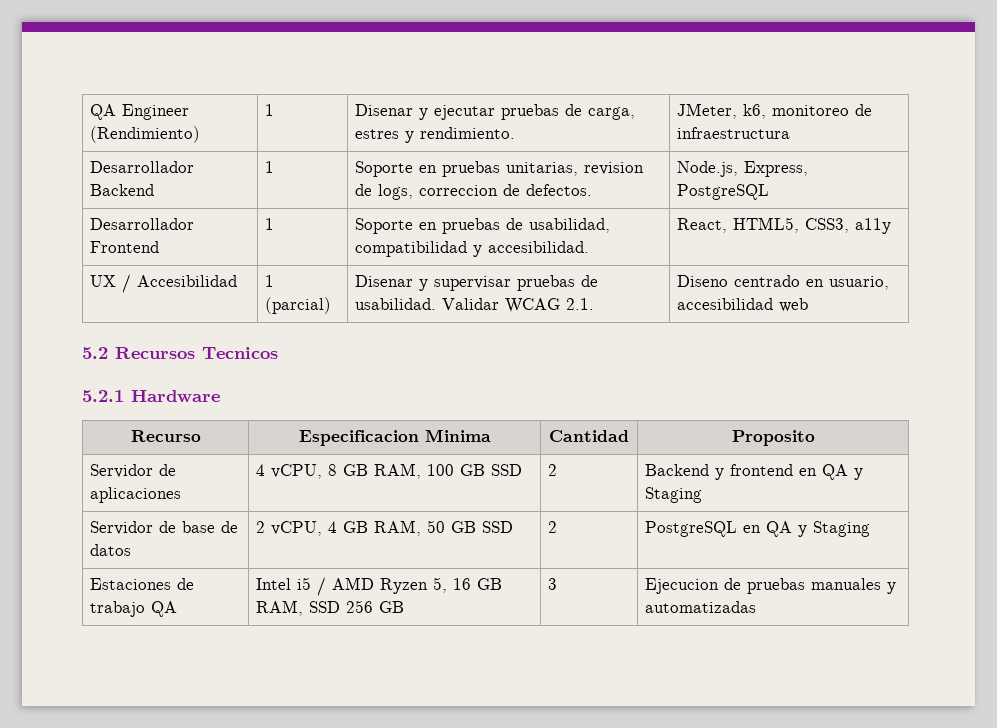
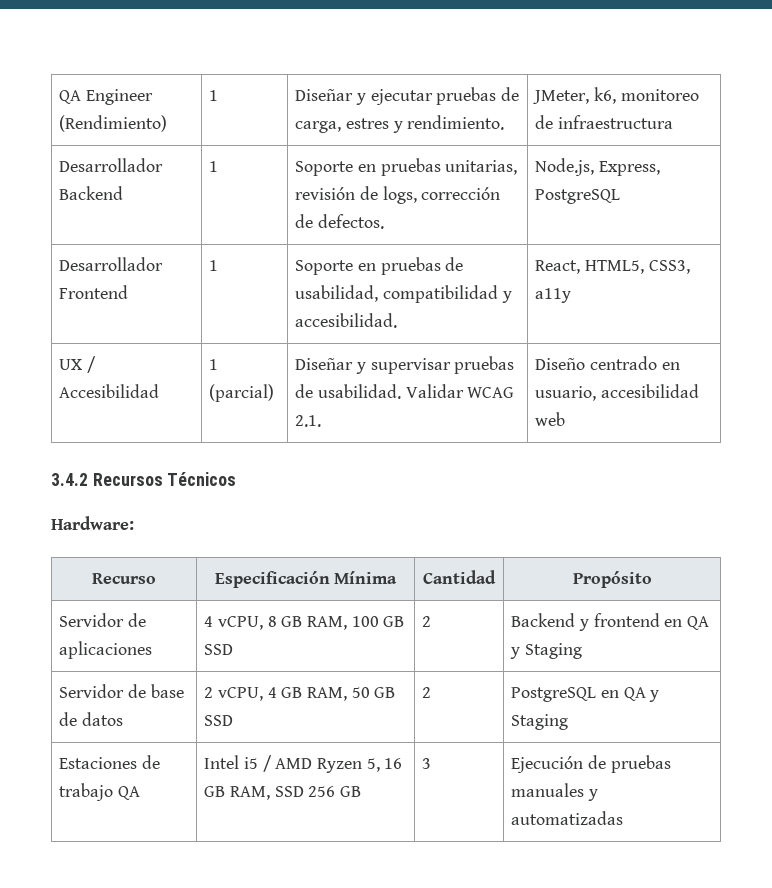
- QA Engineer (Rendimiento) | 1 | Disenar y ejecutar pruebas de carga, estres y rendimiento. | JMeter, k6, monitoreo de infraestructura
+ QA Engineer (Rendimiento) | 1 | Diseñar y ejecutar pruebas de carga, estres y rendimiento. | JMeter, k6, monitoreo de infraestructura
- Desarrollador Backend | 1 | Soporte en pruebas unitarias, revision de logs, correccion de defectos. | Node.js, Express, PostgreSQL
+ Desarrollador Backend | 1 | Soporte en pruebas unitarias, revisión de logs, corrección de defectos. | Node.js, Express, PostgreSQL
- UX / Accesibilidad | 1 (parcial) | Disenar y supervisar pruebas de usabilidad. Validar WCAG 2.1. | Diseno centrado en usuario, accesibilidad web
+ UX / Accesibilidad | 1 (parcial) | Diseñar y supervisar pruebas de usabilidad. Validar WCAG 2.1. | Diseño centrado en usuario, accesibilidad web
- 5.2 Recursos Tecnicos
- 5.2.1 Hardware
+ 3.4.2 Recursos Técnicos
+ Hardware:
- Recurso | Especificacion Minima | Cantidad | Proposito
+ Recurso | Especificación Mínima | Cantidad | Propósito
- Estaciones de trabajo QA | Intel i5 / AMD Ryzen 5, 16 GB RAM, SSD 256 GB | 3 | Ejecucion de pruebas manuales y automatizadas
+ Estaciones de trabajo QA | Intel i5 / AMD Ryzen 5, 16 GB RAM, SSD 256 GB | 3 | Ejecución de pruebas manuales y automatizadas

